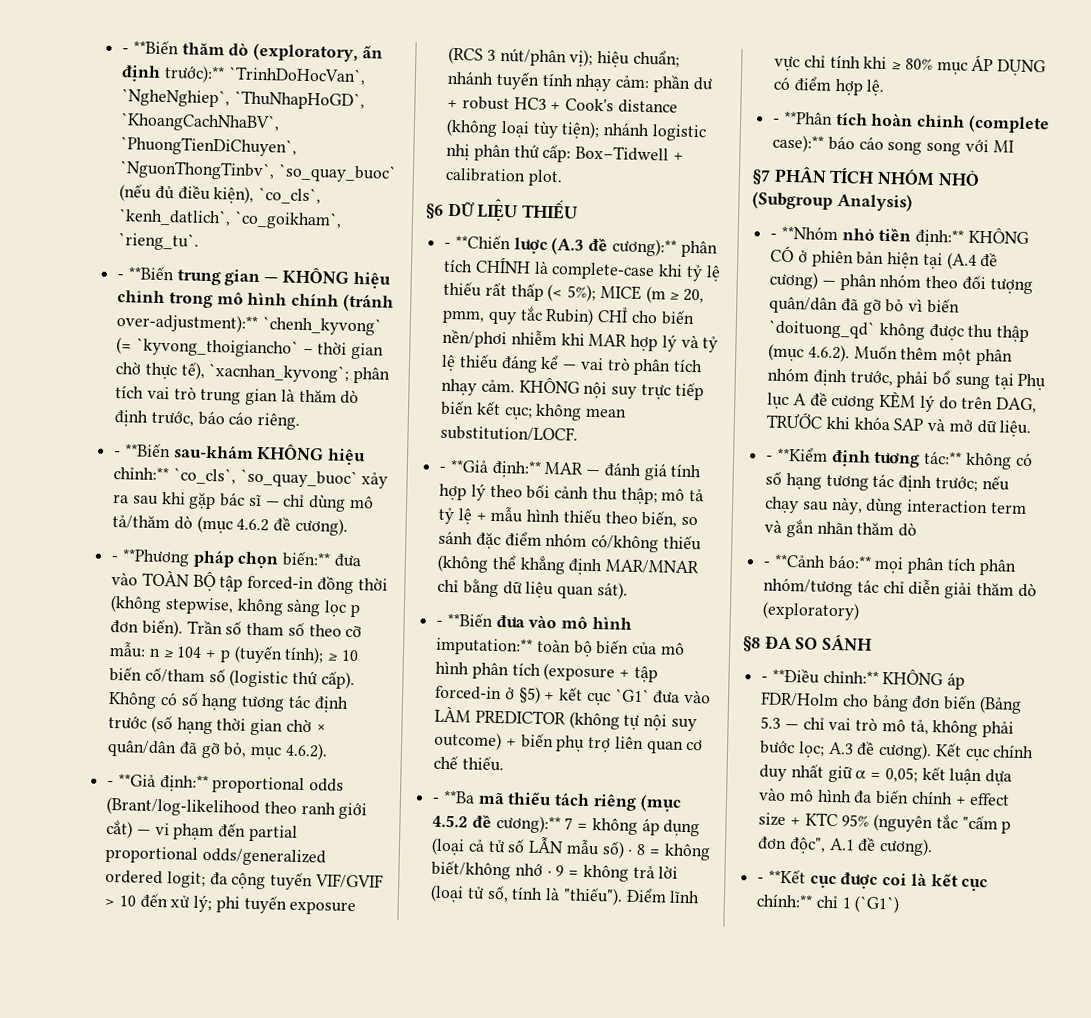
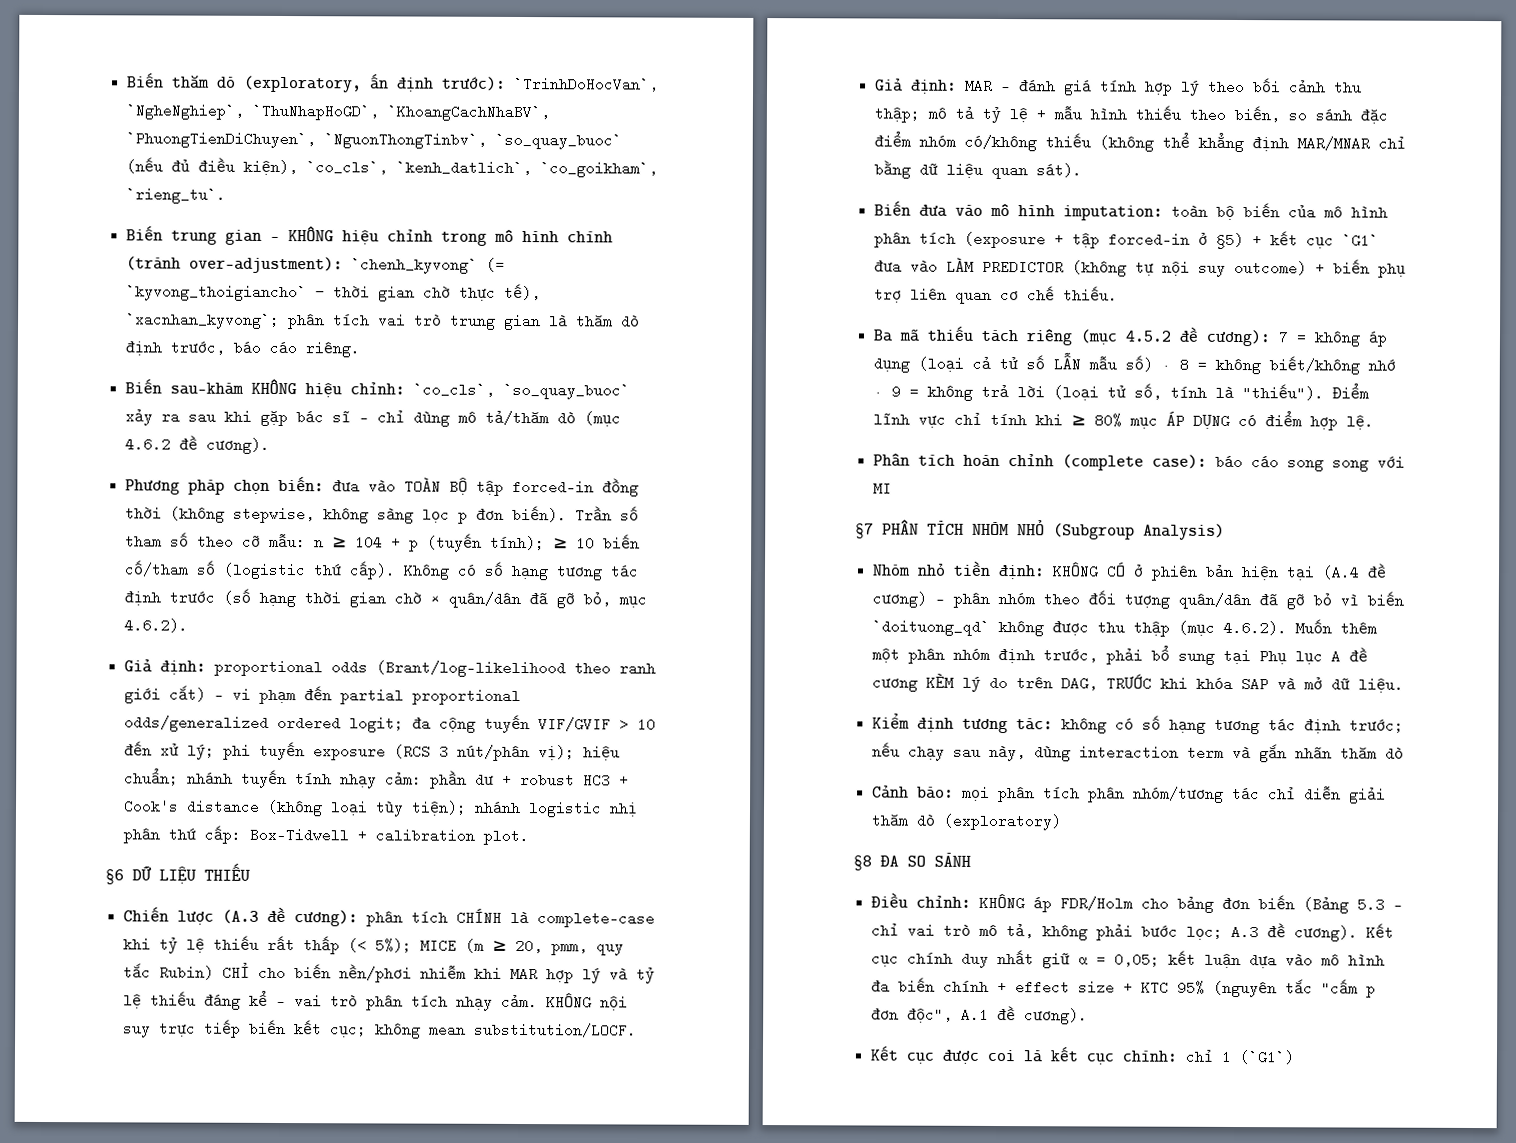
- - **Biến thăm dò (exploratory, ấn định trước):** `TrinhDoHocVan`, `NgheNghiep`, `ThuNhapHoGD`, `KhoangCachNhaBV`, `PhuongTienDiChuyen`, `NguonThongTinbv`, `so_quay_buoc` (nếu đủ điều kiện), `co_cls`, `kenh_datlich`, `co_goikham`, `rieng_tu`.
+ Biến thăm dò (exploratory, ấn định trước): `TrinhDoHocVan`, `NgheNghiep`, `ThuNhapHoGD`, `KhoangCachNhaBV`, `PhuongTienDiChuyen`, `NguonThongTinbv`, `so_quay_buoc` (nếu đủ điều kiện), `co_cls`, `kenh_datlich`, `co_goikham`, `rieng_tu`.
- - **Biến trung gian — KHÔNG hiệu chỉnh trong mô hình chính (tránh over-adjustment):** `chenh_kyvong` (= `kyvong_thoigiancho` − thời gian chờ thực tế), `xacnhan_kyvong`; phân tích vai trò trung gian là thăm dò định trước, báo cáo riêng.
+ Biến trung gian — KHÔNG hiệu chỉnh trong mô hình chính (tránh over-adjustment): `chenh_kyvong` (= `kyvong_thoigiancho` − thời gian chờ thực tế), `xacnhan_kyvong`; phân tích vai trò trung gian là thăm dò định trước, báo cáo riêng.
- - **Biến sau-khám KHÔNG hiệu chỉnh:** `co_cls`, `so_quay_buoc` xảy ra sau khi gặp bác sĩ — chỉ dùng mô tả/thăm dò (mục 4.6.2 đề cương).
+ Biến sau-khám KHÔNG hiệu chỉnh: `co_cls`, `so_quay_buoc` xảy ra sau khi gặp bác sĩ — chỉ dùng mô tả/thăm dò (mục 4.6.2 đề cương).
- - **Phương pháp chọn biến:** đưa vào TOÀN BỘ tập forced-in đồng thời (không stepwise, không sàng lọc p đơn biến).
+ Phương pháp chọn biến: đưa vào TOÀN BỘ tập forced-in đồng thời (không stepwise, không sàng lọc p đơn biến).
- - **Giả định:** proportional odds (Brant/log-likelihood theo ranh giới cắt) — vi phạm đến partial proportional odds/generalized ordered logit;
+ Giả định: proportional odds (Brant/log-likelihood theo ranh giới cắt) — vi phạm đến partial proportional odds/generalized ordered logit;
- - **Chiến lược (A.3 đề cương):** phân tích CHÍNH là complete-case khi tỷ lệ thiếu rất thấp (< 5%); MICE (m ≥ 20, pmm, quy tắc Rubin) CHỈ cho biến nền/phơi nhiễm khi MAR hợp lý và tỷ lệ thiếu đáng kể — vai trò phân tích nhạy cảm.
+ Chiến lược (A.3 đề cương): phân tích CHÍNH là complete-case khi tỷ lệ thiếu rất thấp (< 5%); MICE (m ≥ 20, pmm, quy tắc Rubin) CHỈ cho biến nền/phơi nhiễm khi MAR hợp lý và tỷ lệ thiếu đáng kể — vai trò phân tích nhạy cảm.
- - **Giả định:** MAR — đánh giá tính hợp lý theo bối cảnh thu thập; mô tả tỷ lệ + mẫu hình thiếu theo biến, so sánh đặc điểm nhóm có/không thiếu (không thể khẳng định MAR/MNAR chỉ bằng dữ liệu quan sát).
+ Giả định: MAR — đánh giá tính hợp lý theo bối cảnh thu thập; mô tả tỷ lệ + mẫu hình thiếu theo biến, so sánh đặc điểm nhóm có/không thiếu (không thể khẳng định MAR/MNAR chỉ bằng dữ liệu quan sát).
- - **Biến đưa vào mô hình imputation:** toàn bộ biến của mô hình phân tích (exposure + tập forced-in ở §5) + kết cục `G1` đưa vào LÀM PREDICTOR (không tự nội suy outcome) + biến phụ trợ liên quan cơ chế thiếu.
+ Biến đưa vào mô hình imputation: toàn bộ biến của mô hình phân tích (exposure + tập forced-in ở §5) + kết cục `G1` đưa vào LÀM PREDICTOR (không tự nội suy outcome) + biến phụ trợ liên quan cơ chế thiếu.
- - **Ba mã thiếu tách riêng (mục 4.5.2 đề cương):** 7 = không áp dụng (loại cả tử số LẪN mẫu số) · 8 = không biết/không nhớ · 9 = không trả lời (loại tử số, tính là "thiếu").
+ Ba mã thiếu tách riêng (mục 4.5.2 đề cương): 7 = không áp dụng (loại cả tử số LẪN mẫu số) · 8 = không biết/không nhớ · 9 = không trả lời (loại tử số, tính là "thiếu").
- - **Phân tích hoàn chỉnh (complete case):** báo cáo song song với MI
+ Phân tích hoàn chỉnh (complete case): báo cáo song song với MI
- - **Nhóm nhỏ tiền định:** KHÔNG CÓ ở phiên bản hiện tại (A.4 đề cương) — phân nhóm theo đối tượng quân/dân đã gỡ bỏ vì biến `doituong_qd` không được thu thập (mục 4.6.2). Muốn thêm một phân nhóm định trước, phải bổ sung tại Phụ lục A đề cương KÈM lý do trên DAG, TRƯỚC khi khóa SAP và mở dữ liệu.
+ Nhóm nhỏ tiền định: KHÔNG CÓ ở phiên bản hiện tại (A.4 đề cương) — phân nhóm theo đối tượng quân/dân đã gỡ bỏ vì biến `doituong_qd` không được thu thập (mục 4.6.2). Muốn thêm một phân nhóm định trước, phải bổ sung tại Phụ lục A đề cương KÈM lý do trên DAG, TRƯỚC khi khóa SAP và mở dữ liệu.
- - **Kiểm định tương tác:** không có số hạng tương tác định trước; nếu chạy sau này, dùng interaction term và gắn nhãn thăm dò
+ Kiểm định tương tác: không có số hạng tương tác định trước; nếu chạy sau này, dùng interaction term và gắn nhãn thăm dò
- - **Cảnh báo:** mọi phân tích phân nhóm/tương tác chỉ diễn giải thăm dò (exploratory)
+ Cảnh báo: mọi phân tích phân nhóm/tương tác chỉ diễn giải thăm dò (exploratory)
- - **Điều chỉnh:** KHÔNG áp FDR/Holm cho bảng đơn biến (Bảng 5.3 — chỉ vai trò mô tả, không phải bước lọc; A.3 đề cương).
+ Điều chỉnh: KHÔNG áp FDR/Holm cho bảng đơn biến (Bảng 5.3 — chỉ vai trò mô tả, không phải bước lọc; A.3 đề cương).
- - **Kết cục được coi là kết cục chính:** chỉ 1 (`G1`)
+ Kết cục được coi là kết cục chính: chỉ 1 (`G1`)

